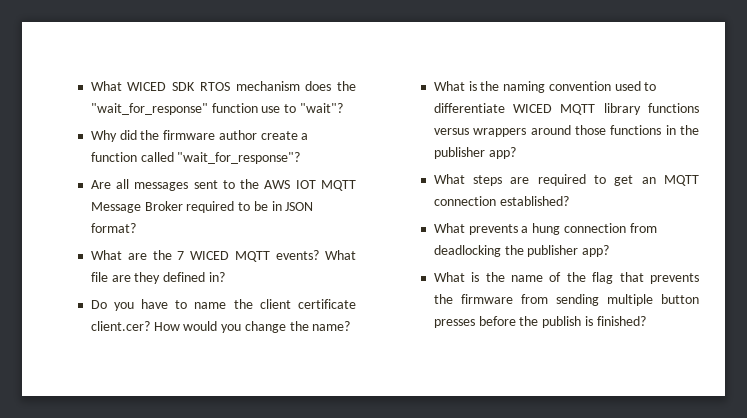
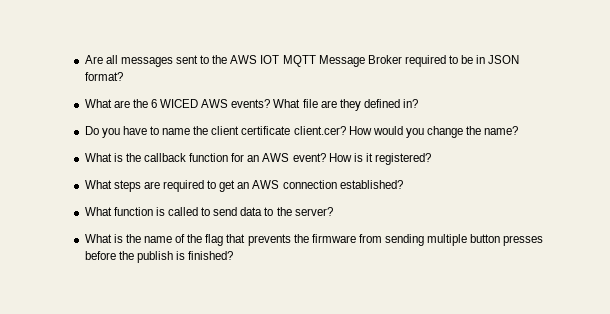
- What WICED SDK RTOS mechanism does the "wait_for_response" function use to "wait"?
- Why did the firmware author create a function called "wait_for_response"?
- What are the 7 WICED MQTT events?
+ What are the 6 WICED AWS events?
- What is the naming convention used to differentiate WICED MQTT library functions versus wrappers around those functions in the publisher app?
+ What is the callback function for an AWS event? How is it registered?
- What steps are required to get an MQTT connection established?
+ What steps are required to get an AWS connection established?
- What prevents a hung connection from deadlocking the publisher app?
+ What function is called to send data to the server?

